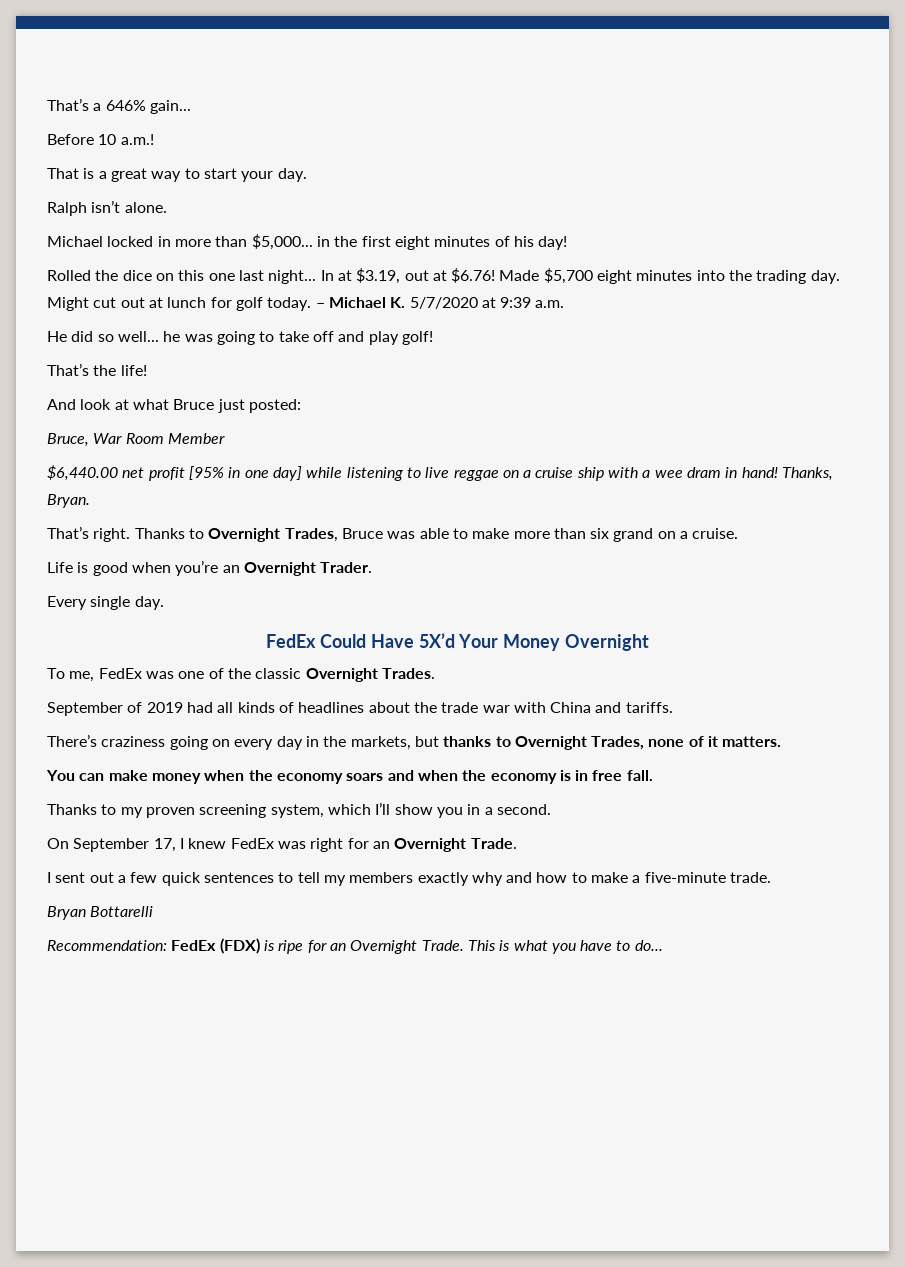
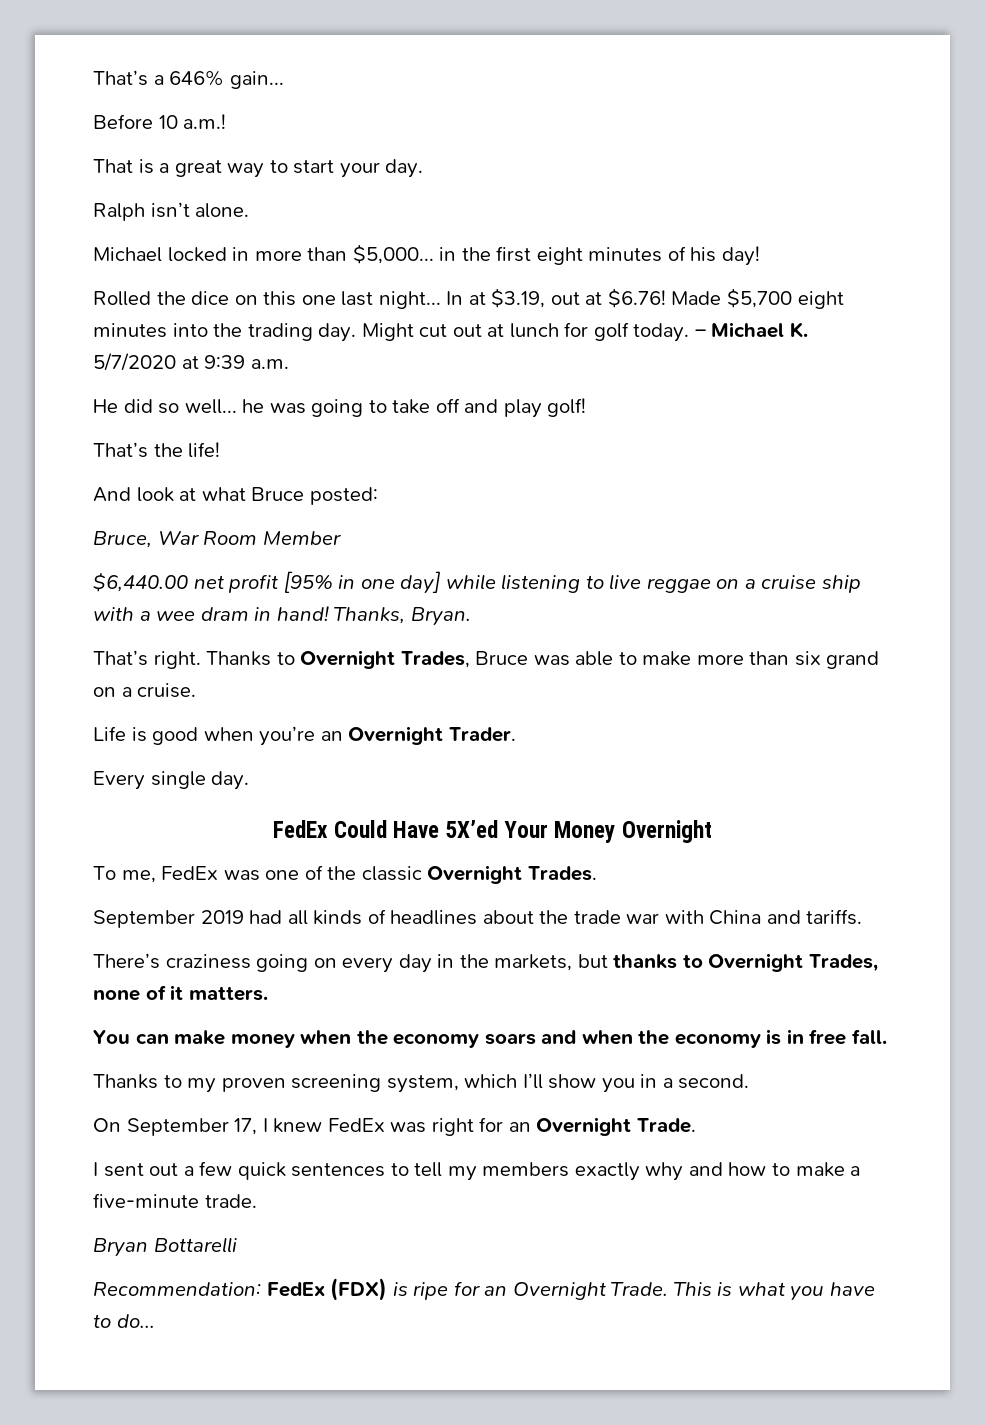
- And look at what Bruce just posted:
+ And look at what Bruce posted:
- FedEx Could Have 5X’d Your Money Overnight
+ FedEx Could Have 5X’ed Your Money Overnight
- September of 2019 had all kinds of headlines about the trade war with China and tariffs.
+ September 2019 had all kinds of headlines about the trade war with China and tariffs.

